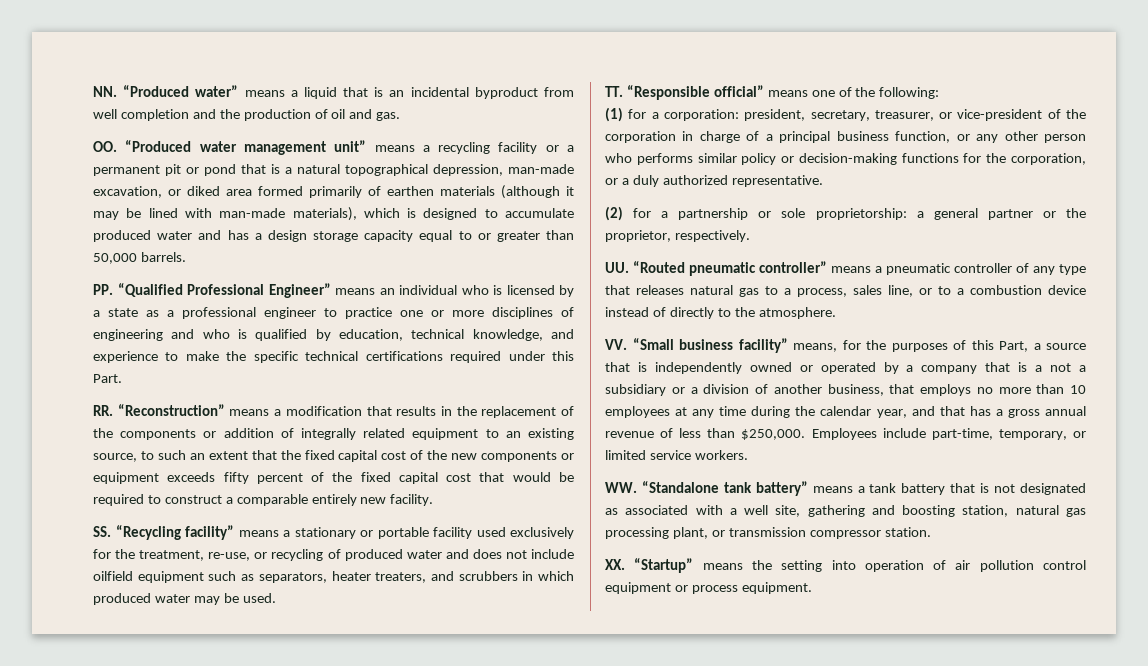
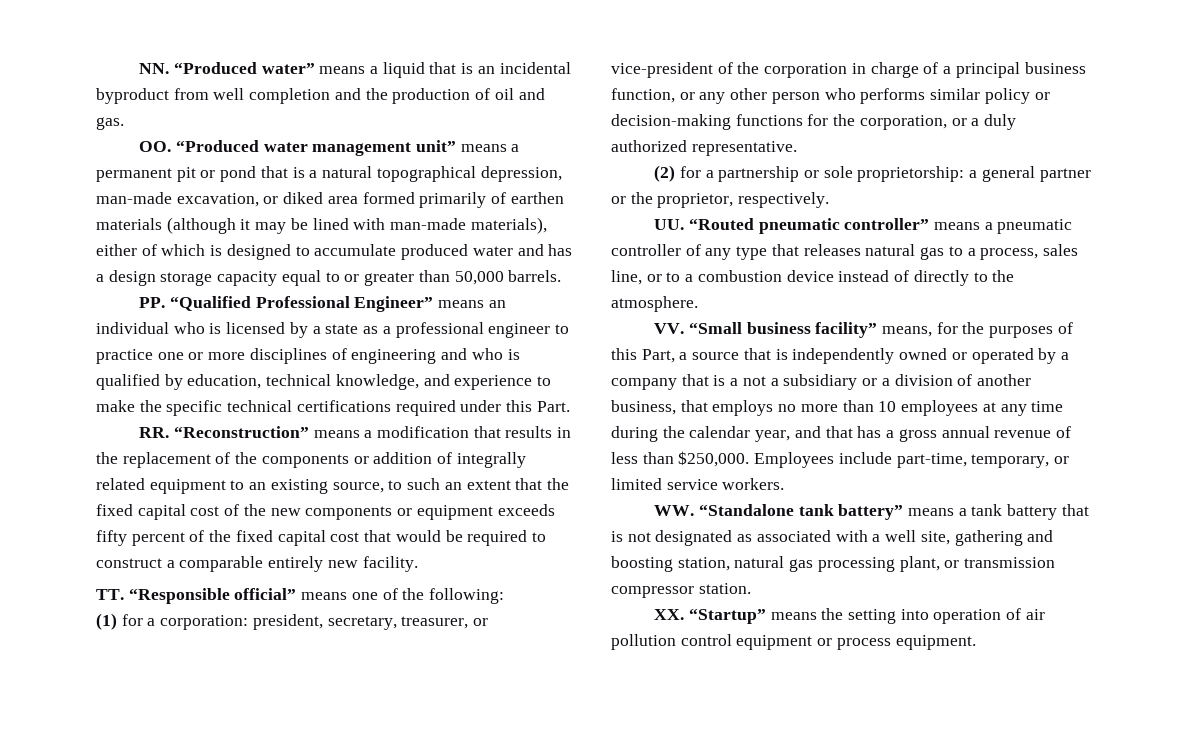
- OO. “Produced water management unit” means a recycling facility or a permanent pit or pond that is a natural topographical depression, man-made excavation, or diked area formed primarily of earthen materials (although it may be lined with man-made materials), which is designed to accumulate produced water and has a design storage capacity equal to or greater than 50,000 barrels.
+ OO. “Produced water management unit” means a permanent pit or pond that is a natural topographical depression, man-made excavation, or diked area formed primarily of earthen materials (although it may be lined with man-made materials), either of which is designed to accumulate produced water and has a design storage capacity equal to or greater than 50,000 barrels.
- SS. “Recycling facility” means a stationary or portable facility used exclusively for the treatment, re-use, or recycling of produced water and does not include oilfield equipment such as separators, heater treaters, and scrubbers in which produced water may be used.

